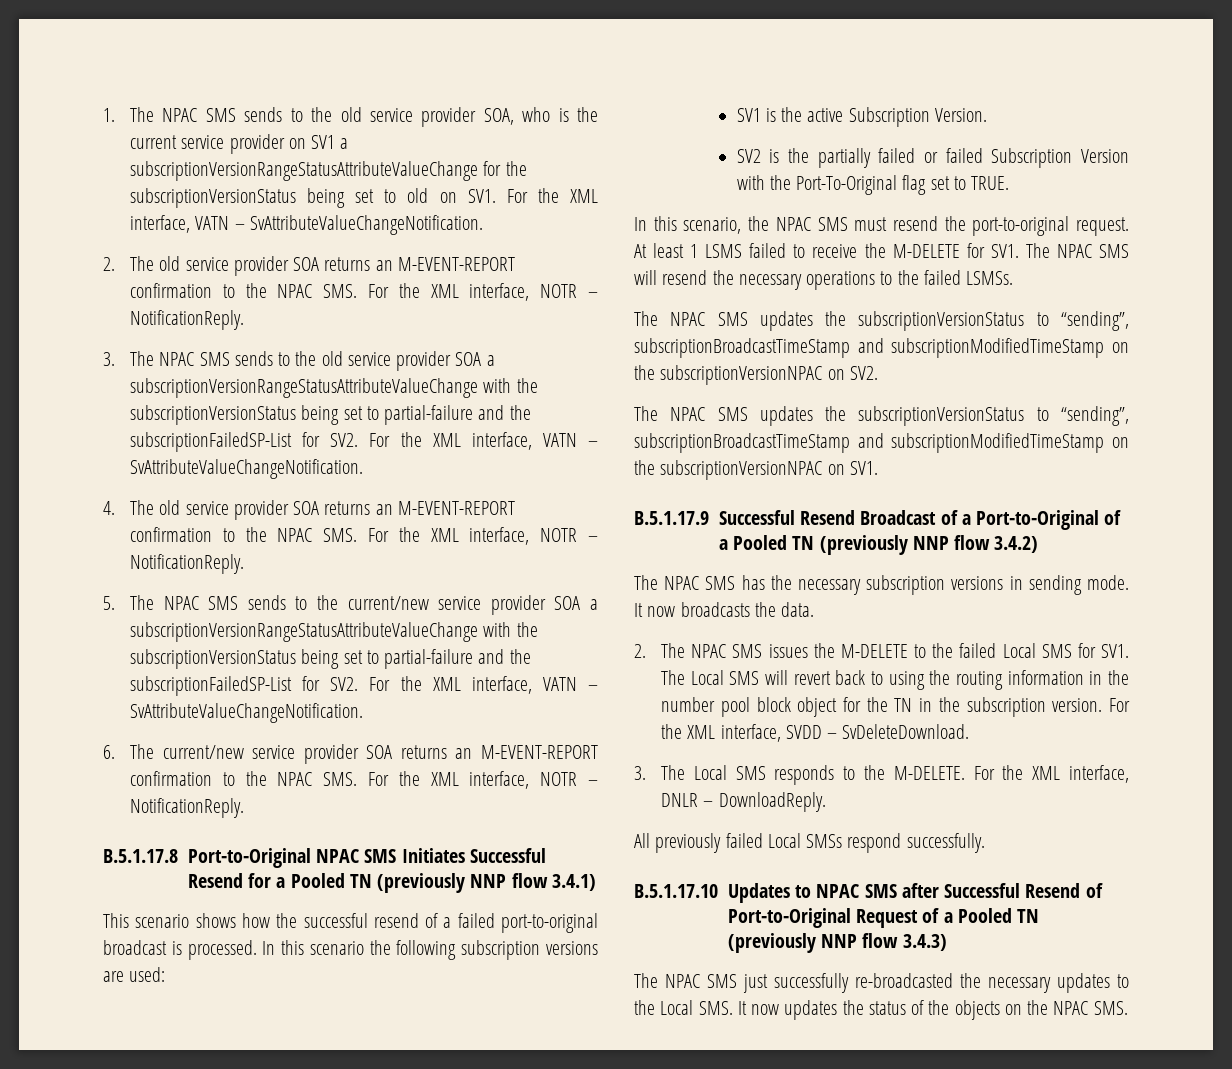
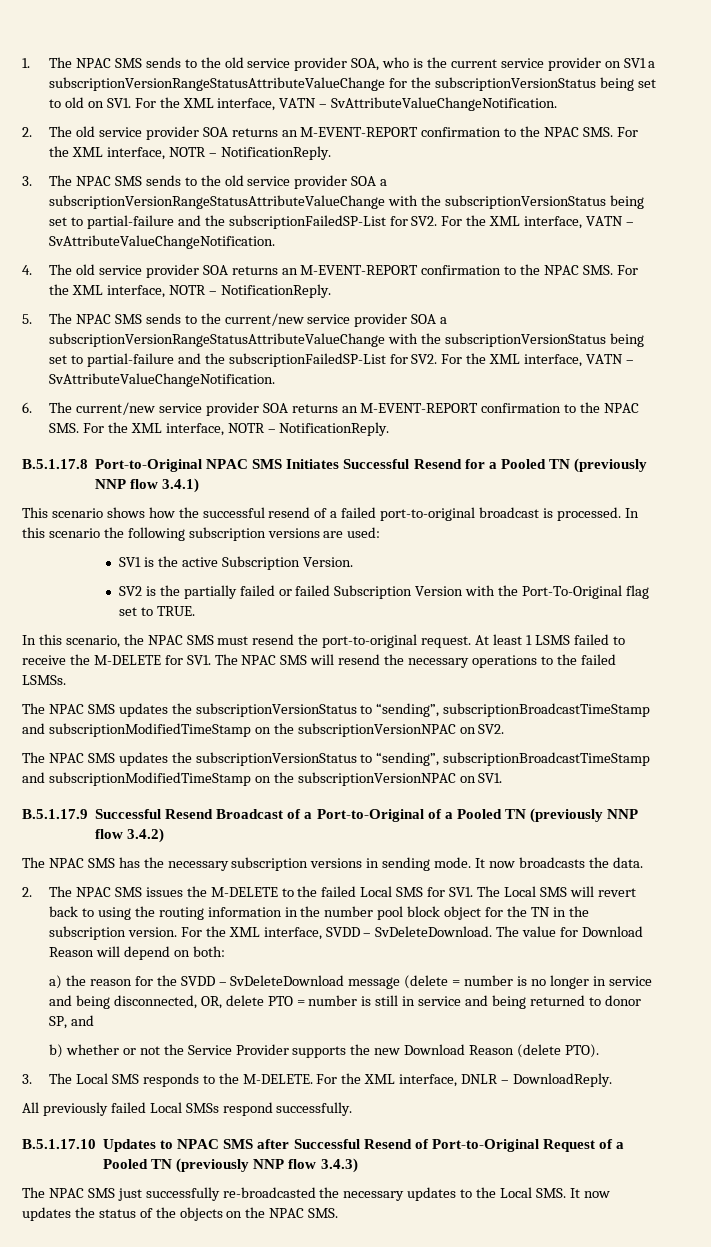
+ The value for Download Reason will depend on both:
+ a) the reason for the SVDD – SvDeleteDownload message (delete = number is no longer in service and being disconnected, OR, delete PTO = number is still in service and being returned to donor SP, and
+ b) whether or not the Service Provider supports the new Download Reason (delete PTO).

